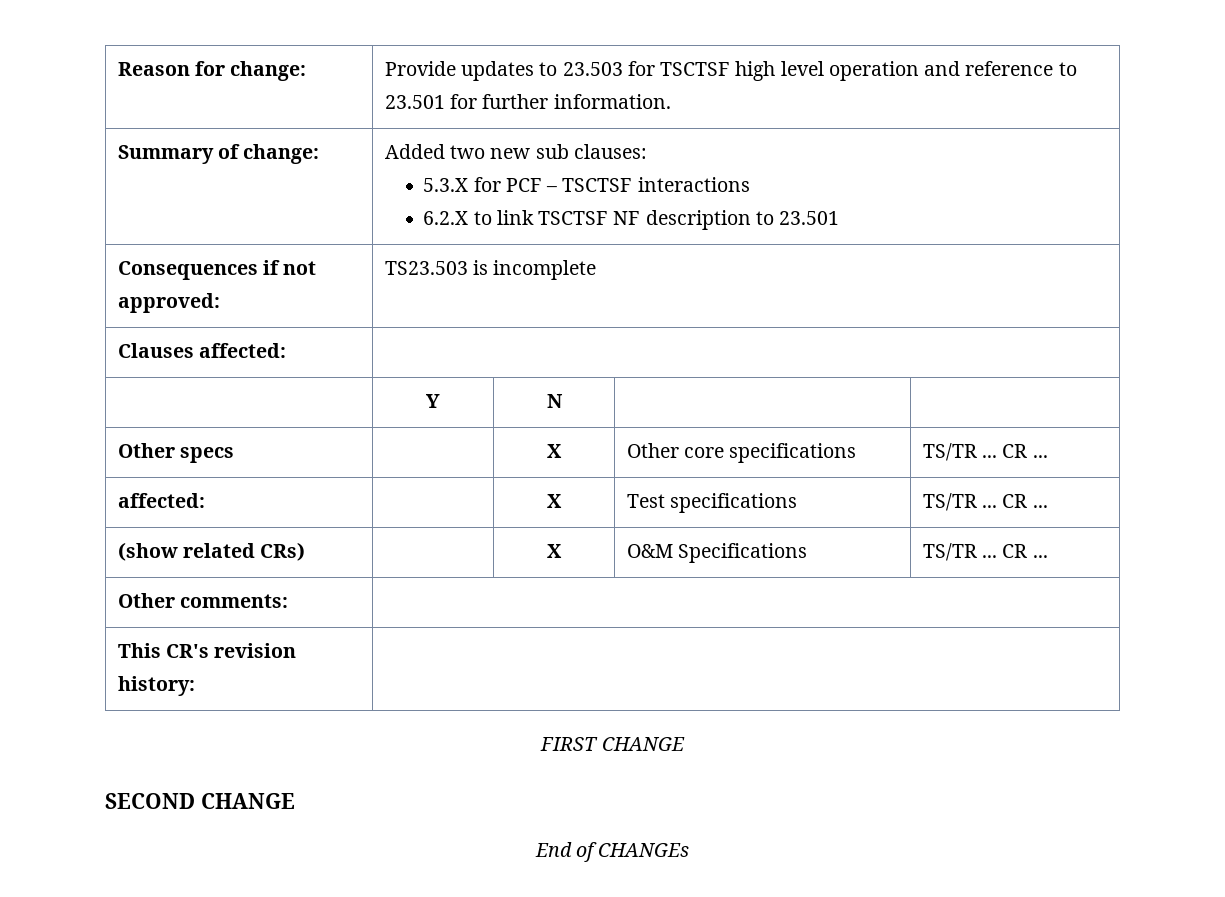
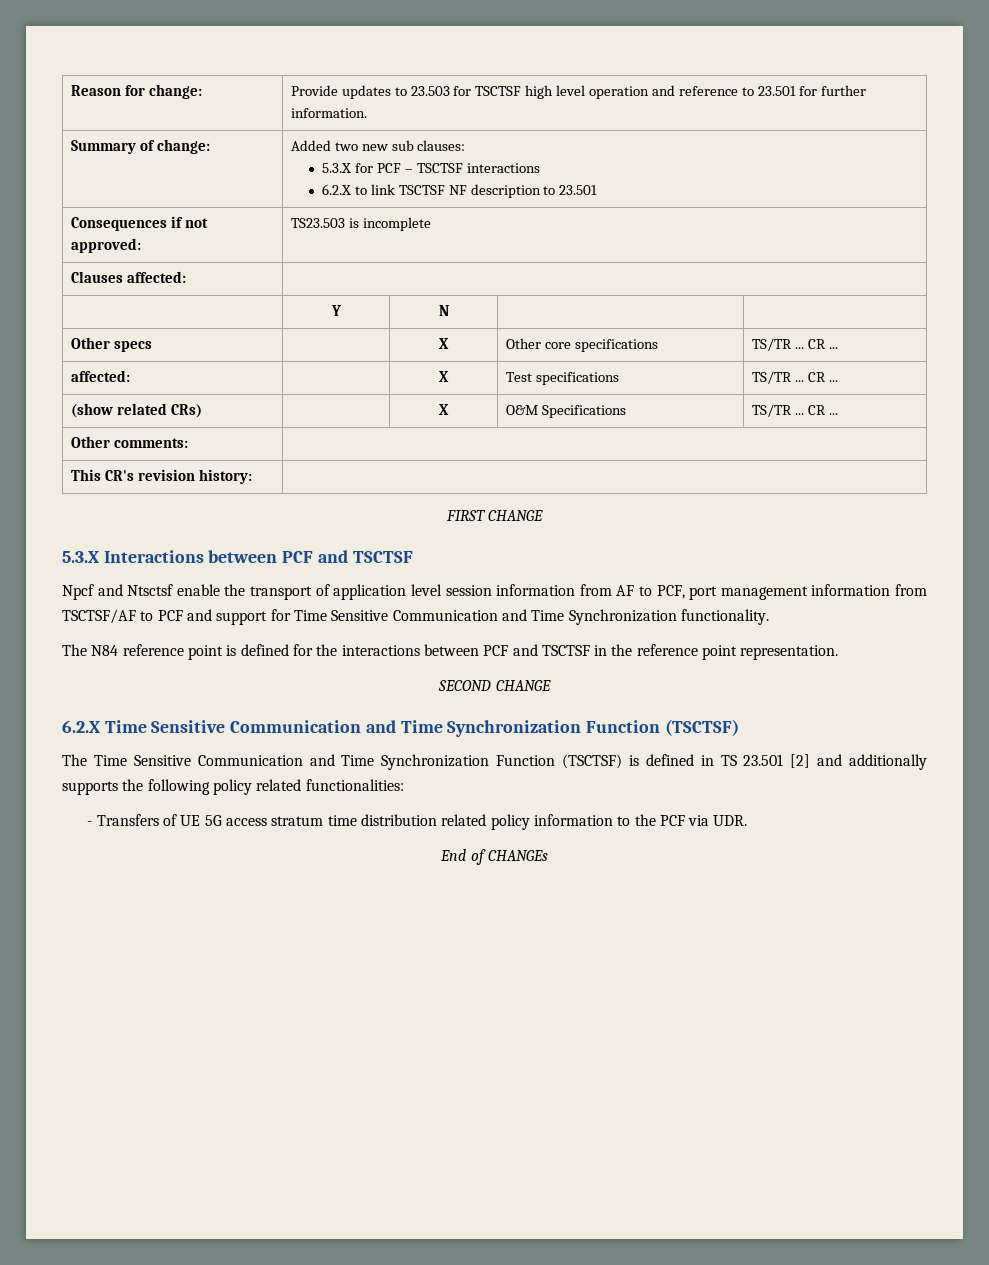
+ 5.3.X Interactions between PCF and TSCTSF
+ Npcf and Ntsctsf enable the transport of application level session information from AF to PCF, port management information from TSCTSF/AF to PCF and support for Time Sensitive Communication and Time Synchronization functionality.
+ The N84 reference point is defined for the interactions between PCF and TSCTSF in the reference point representation.
  SECOND CHANGE
+ 6.2.X Time Sensitive Communication and Time Synchronization Function (TSCTSF)
+ The Time Sensitive Communication and Time Synchronization Function (TSCTSF) is defined in TS 23.501 [2] and additionally supports the following policy related functionalities:
+ - Transfers of UE 5G access stratum time distribution related policy information to the PCF via UDR.

